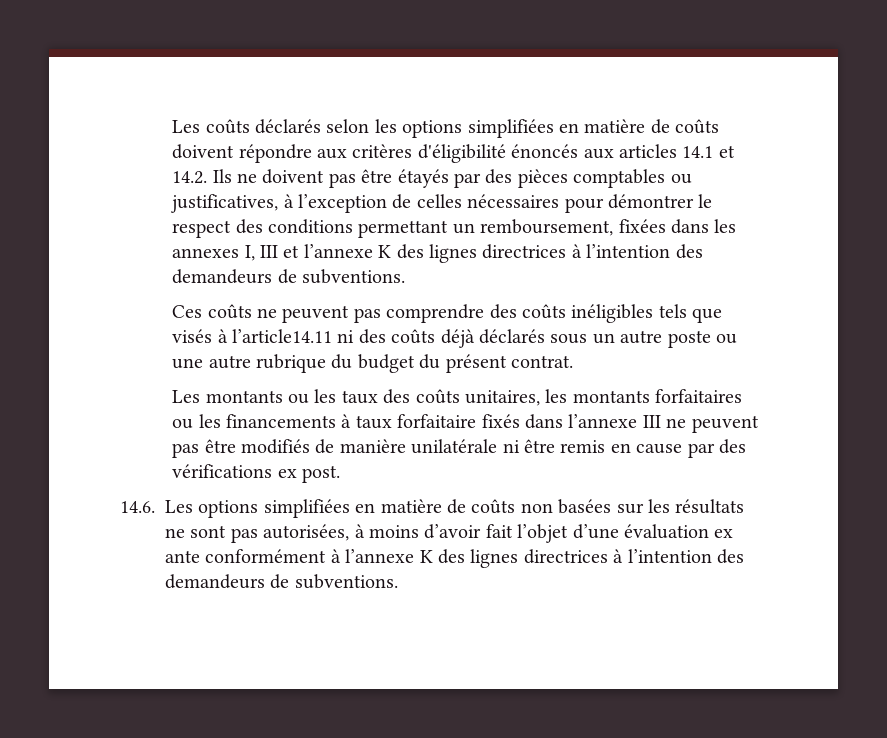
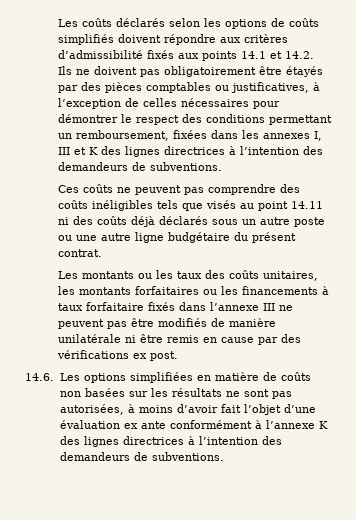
- Les coûts déclarés selon les options simplifiées en matière de coûts doivent répondre aux critères d'éligibilité énoncés aux articles 14.1 et 14.2. Ils ne doivent pas être étayés par des pièces comptables ou justificatives, à l’exception de celles nécessaires pour démontrer le respect des conditions permettant un remboursement, fixées dans les annexes I, III et l’annexe K des lignes directrices à l’intention des demandeurs de subventions.
+ Les coûts déclarés selon les options de coûts simplifiés doivent répondre aux critères d’admissibilité fixés aux points 14.1 et 14.2. Ils ne doivent pas obligatoirement être étayés par des pièces comptables ou justificatives, à l’exception de celles nécessaires pour démontrer le respect des conditions permettant un remboursement, fixées dans les annexes I, III et K des lignes directrices à l’intention des demandeurs de subventions.
- Ces coûts ne peuvent pas comprendre des coûts inéligibles tels que visés à l’article14.11 ni des coûts déjà déclarés sous un autre poste ou une autre rubrique du budget du présent contrat.
+ Ces coûts ne peuvent pas comprendre des coûts inéligibles tels que visés au point 14.11 ni des coûts déjà déclarés sous un autre poste ou une autre ligne budgétaire du présent contrat.

